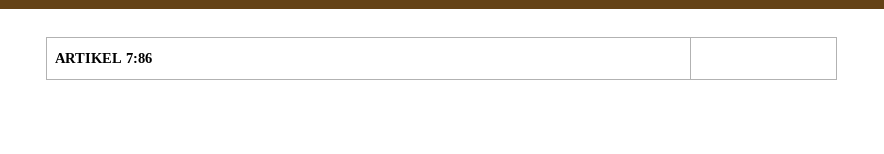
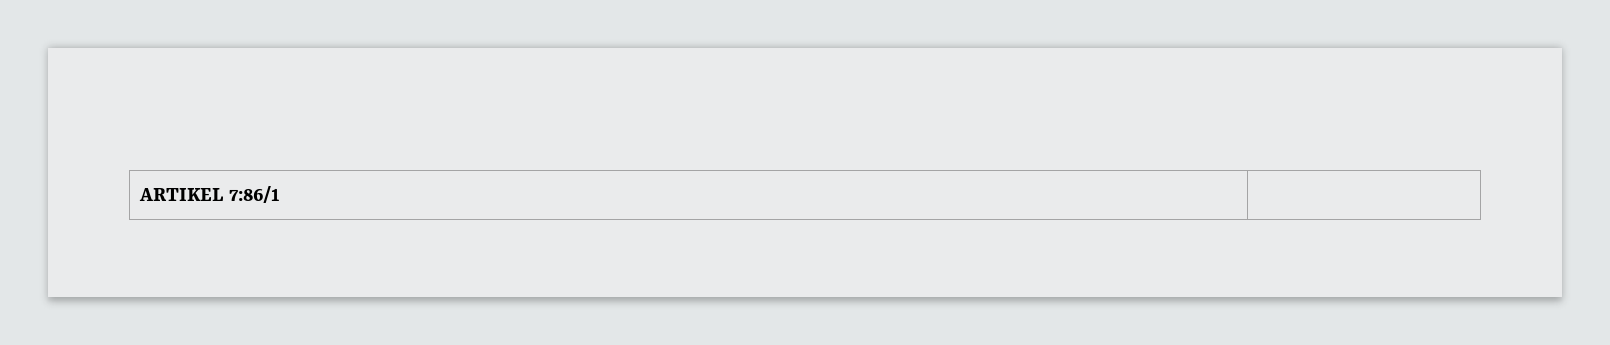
- ARTIKEL 7:86 |
+ ARTIKEL 7:86/1 |

